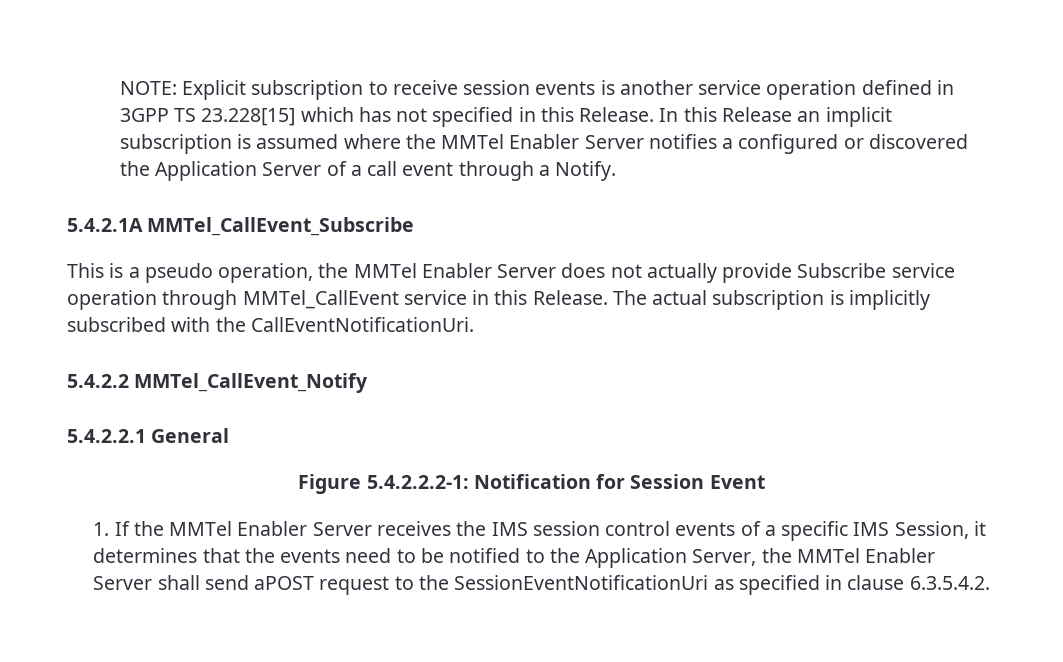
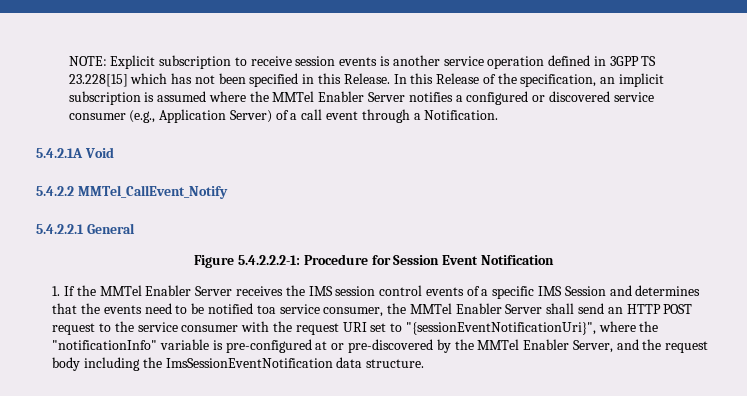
- NOTE: Explicit subscription to receive session events is another service operation defined in 3GPP TS 23.228[15] which has not specified in this Release.
+ NOTE: Explicit subscription to receive session events is another service operation defined in 3GPP TS 23.228[15] which has not been specified in this Release.
- In this Release an implicit subscription is assumed where the MMTel Enabler Server notifies a configured or discovered the Application Server of a call event through a Notify.
+ In this Release of the specification, an implicit subscription is assumed where the MMTel Enabler Server notifies a configured or discovered service consumer (e.g., Application Server) of a call event through a Notification.
- 5.4.2.1A MMTel_CallEvent_Subscribe
- This is a pseudo operation, the MMTel Enabler Server does not actually provide Subscribe service operation through MMTel_CallEvent service in this Release. The actual subscription is implicitly subscribed with the CallEventNotificationUri.
+ 5.4.2.1A Void
- Figure 5.4.2.2.2-1: Notification for Session Event
+ Figure 5.4.2.2.2-1: Procedure for Session Event Notification
- 1. If the MMTel Enabler Server receives the IMS session control events of a specific IMS Session, it determines that the events need to be notified to the Application Server, the MMTel Enabler Server shall send aPOST request to the SessionEventNotificationUri as specified in clause 6.3.5.4.2.
+ 1. If the MMTel Enabler Server receives the IMS session control events of a specific IMS Session and determines that the events need to be notified toa service consumer, the MMTel Enabler Server shall send an HTTP POST request to the service consumer with the request URI set to "{sessionEventNotificationUri}", where the "notificationInfo" variable is pre-configured at or pre-discovered by the MMTel Enabler Server, and the request body including the ImsSessionEventNotification data structure.

